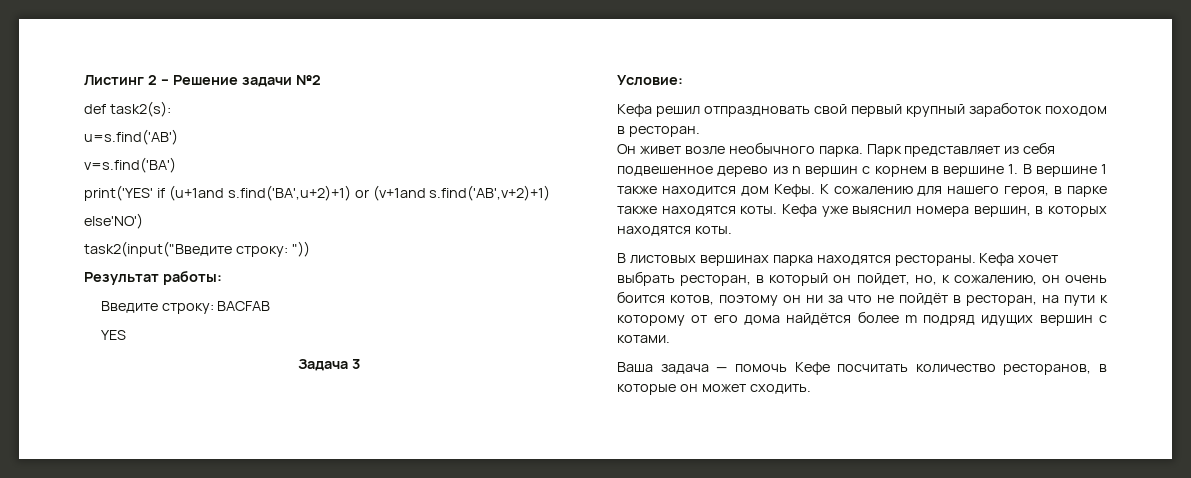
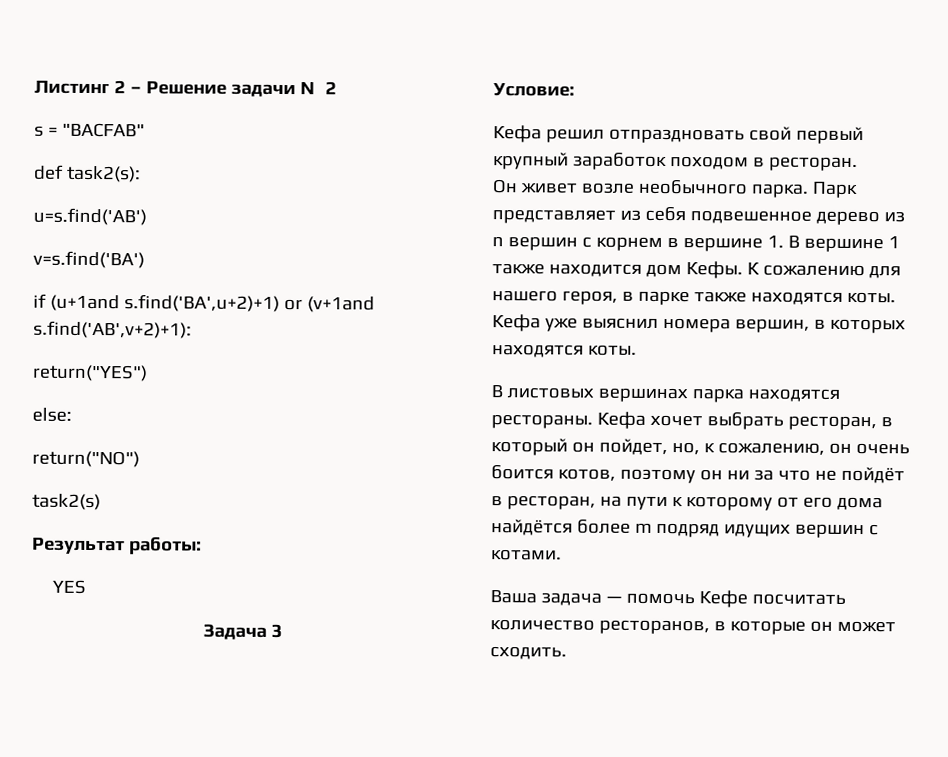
+ s = "BACFAB"
- print('YES' if (u+1and s.find('BA',u+2)+1) or (v+1and s.find('AB',v+2)+1)
- else'NO')
- task2(input("Введите строку: "))
+ if (u+1and s.find('BA',u+2)+1) or (v+1and s.find('AB',v+2)+1):
+ return("YES")
+ else:
+ return("NO")
+ task2(s)
- Введите строку: BACFAB

